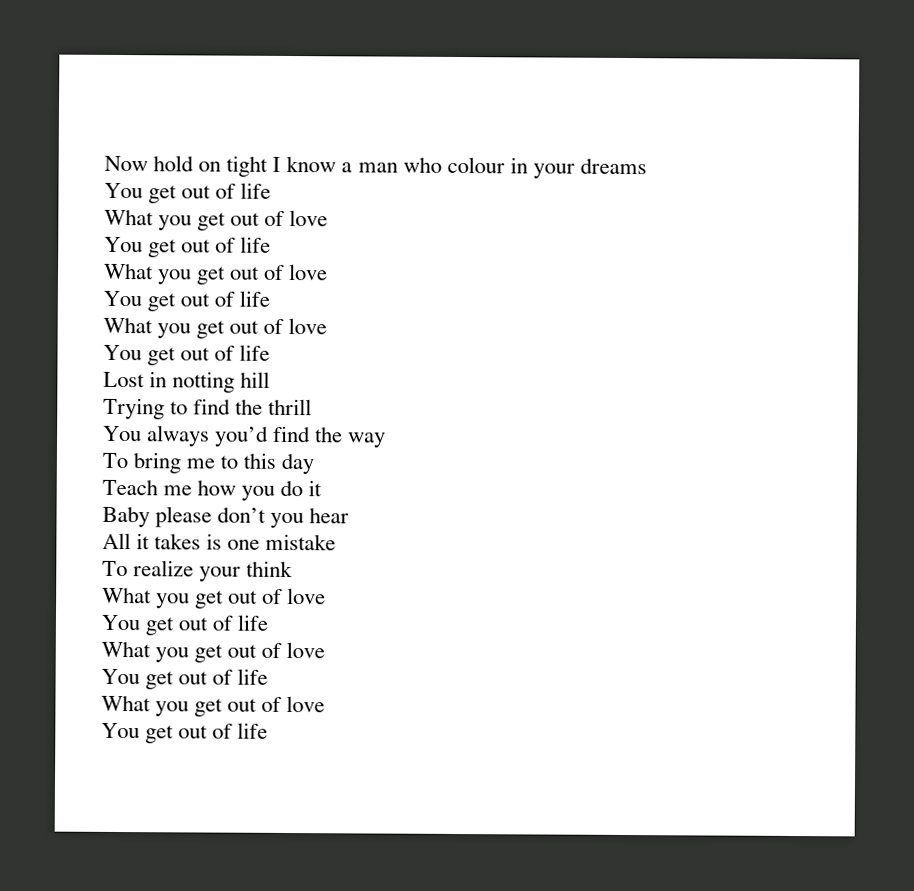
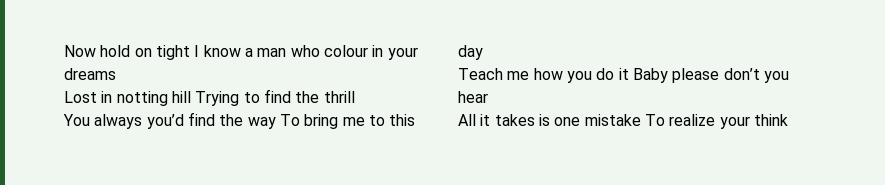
  Now hold on tight I know a man who colour in your dreams
- You get out of life
- What you get out of love
- You get out of life
- What you get out of love
- You get out of life
- What you get out of love
- You get out of life
- Lost in notting hill
- Trying to find the thrill
+ Lost in notting hill Trying to find the thrill
- You always you’d find the way
- To bring me to this day
+ You always you’d find the way To bring me to this day
- Teach me how you do it
- Baby please don’t you hear
+ Teach me how you do it Baby please don’t you hear
- All it takes is one mistake
- To realize your think
- What you get out of love
- You get out of life
- What you get out of love
- You get out of life
- What you get out of love
- You get out of life
+ All it takes is one mistake To realize your think

